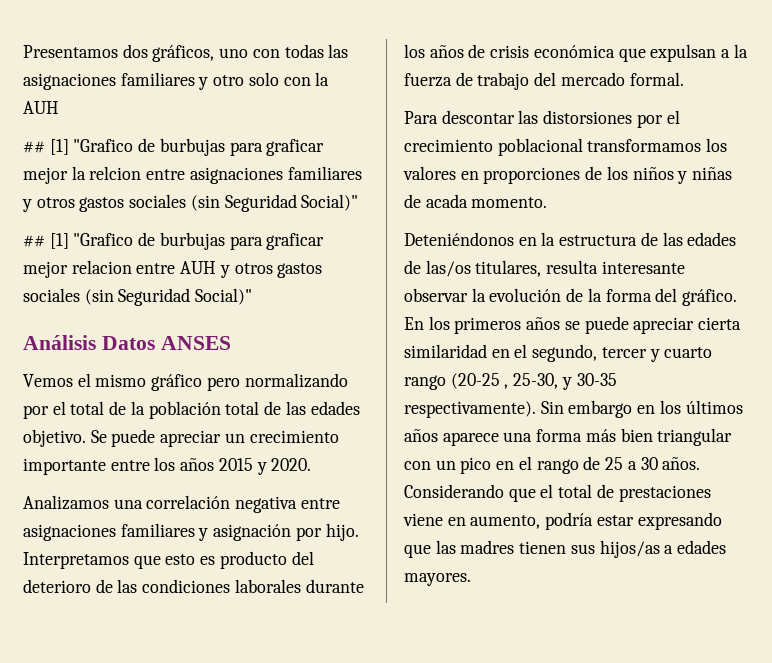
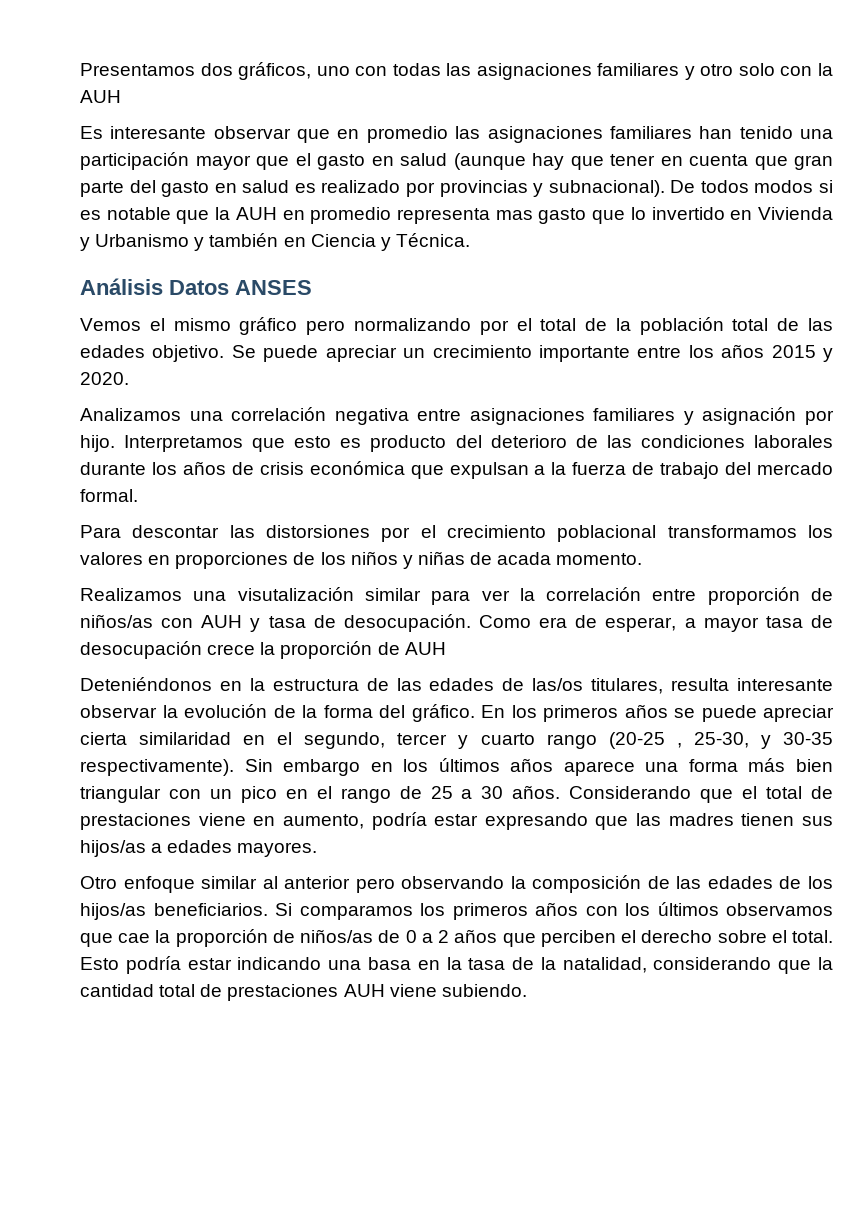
- ## [1] "Grafico de burbujas para graficar mejor la relcion entre asignaciones familiares y otros gastos sociales (sin Seguridad Social)"
- ## [1] "Grafico de burbujas para graficar mejor relacion entre AUH y otros gastos sociales (sin Seguridad Social)"
+ Es interesante observar que en promedio las asignaciones familiares han tenido una participación mayor que el gasto en salud (aunque hay que tener en cuenta que gran parte del gasto en salud es realizado por provincias y subnacional). De todos modos si es notable que la AUH en promedio representa mas gasto que lo invertido en Vivienda y Urbanismo y también en Ciencia y Técnica.
+ Realizamos una visutalización similar para ver la correlación entre proporción de niños/as con AUH y tasa de desocupación. Como era de esperar, a mayor tasa de desocupación crece la proporción de AUH
+ Otro enfoque similar al anterior pero observando la composición de las edades de los hijos/as beneficiarios. Si comparamos los primeros años con los últimos observamos que cae la proporción de niños/as de 0 a 2 años que perciben el derecho sobre el total. Esto podría estar indicando una basa en la tasa de la natalidad, considerando que la cantidad total de prestaciones AUH viene subiendo.

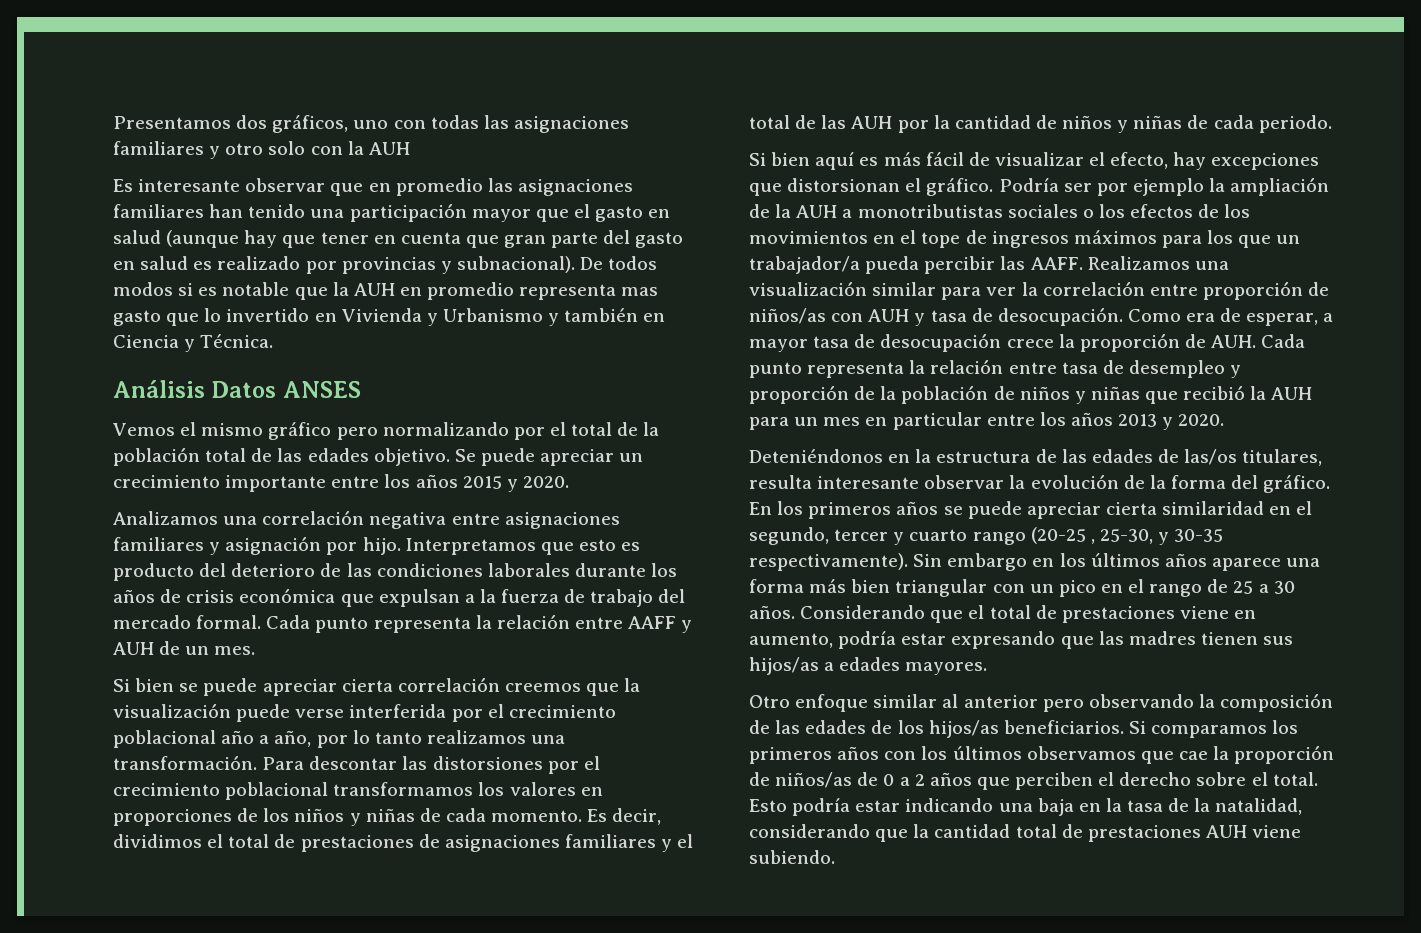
- Interpretamos que esto es producto del deterioro de las condiciones laborales durante los años de crisis económica que expulsan a la fuerza de trabajo del mercado formal.
- Para descontar las distorsiones por el crecimiento poblacional transformamos los valores en proporciones de los niños y niñas de acada momento.
- Realizamos una visutalización similar para ver la correlación entre proporción de niños/as con AUH y tasa de desocupación.
+ Interpretamos que esto es producto del deterioro de las condiciones laborales durante los años de crisis económica que expulsan a la fuerza de trabajo del mercado formal. Cada punto representa la relación entre AAFF y AUH de un mes.
+ Si bien se puede apreciar cierta correlación creemos que la visualización puede verse interferida por el crecimiento poblacional año a año, por lo tanto realizamos una transformación. Para descontar las distorsiones por el crecimiento poblacional transformamos los valores en proporciones de los niños y niñas de cada momento. Es decir, dividimos el total de prestaciones de asignaciones familiares y el total de las AUH por la cantidad de niños y niñas de cada periodo.
+ Si bien aquí es más fácil de visualizar el efecto, hay excepciones que distorsionan el gráfico. Podría ser por ejemplo la ampliación de la AUH a monotributistas sociales o los efectos de los movimientos en el tope de ingresos máximos para los que un trabajador/a pueda percibir las AAFF. Realizamos una visualización similar para ver la correlación entre proporción de niños/as con AUH y tasa de desocupación.
- Como era de esperar, a mayor tasa de desocupación crece la proporción de AUH
+ Como era de esperar, a mayor tasa de desocupación crece la proporción de AUH. Cada punto representa la relación entre tasa de desempleo y proporción de la población de niños y niñas que recibió la AUH para un mes en particular entre los años 2013 y 2020.
- Esto podría estar indicando una basa en la tasa de la natalidad, considerando que la cantidad total de prestaciones AUH viene subiendo.
+ Esto podría estar indicando una baja en la tasa de la natalidad, considerando que la cantidad total de prestaciones AUH viene subiendo.

